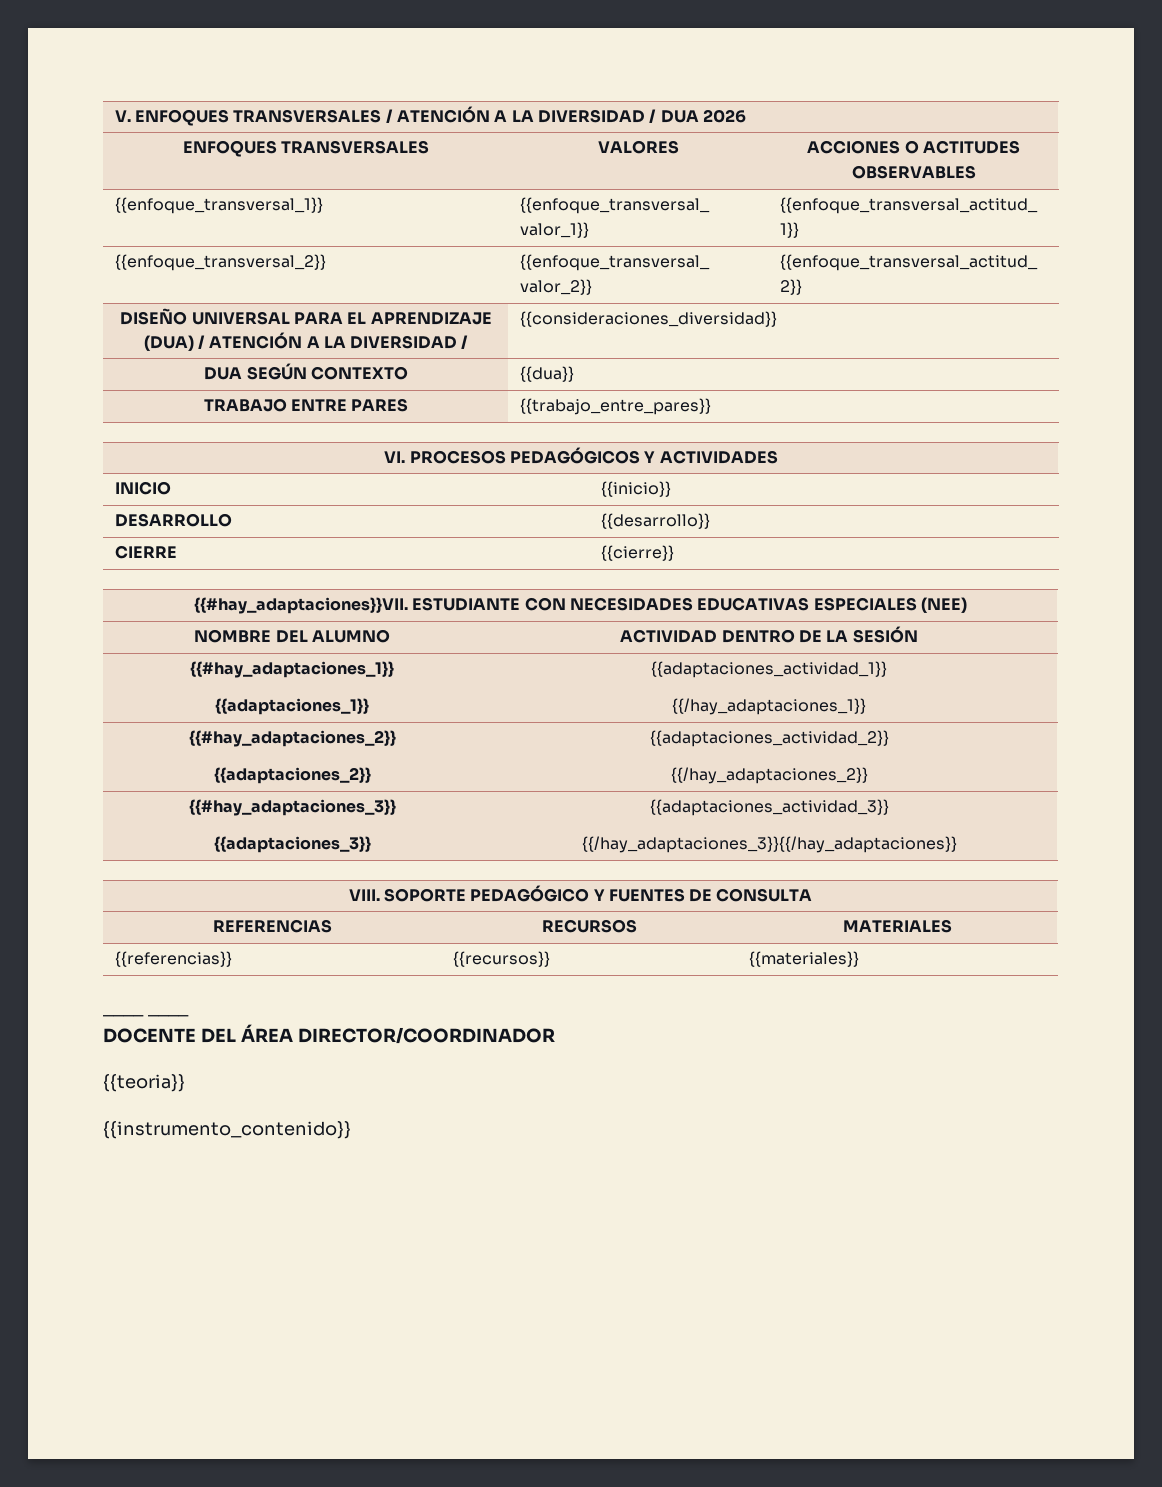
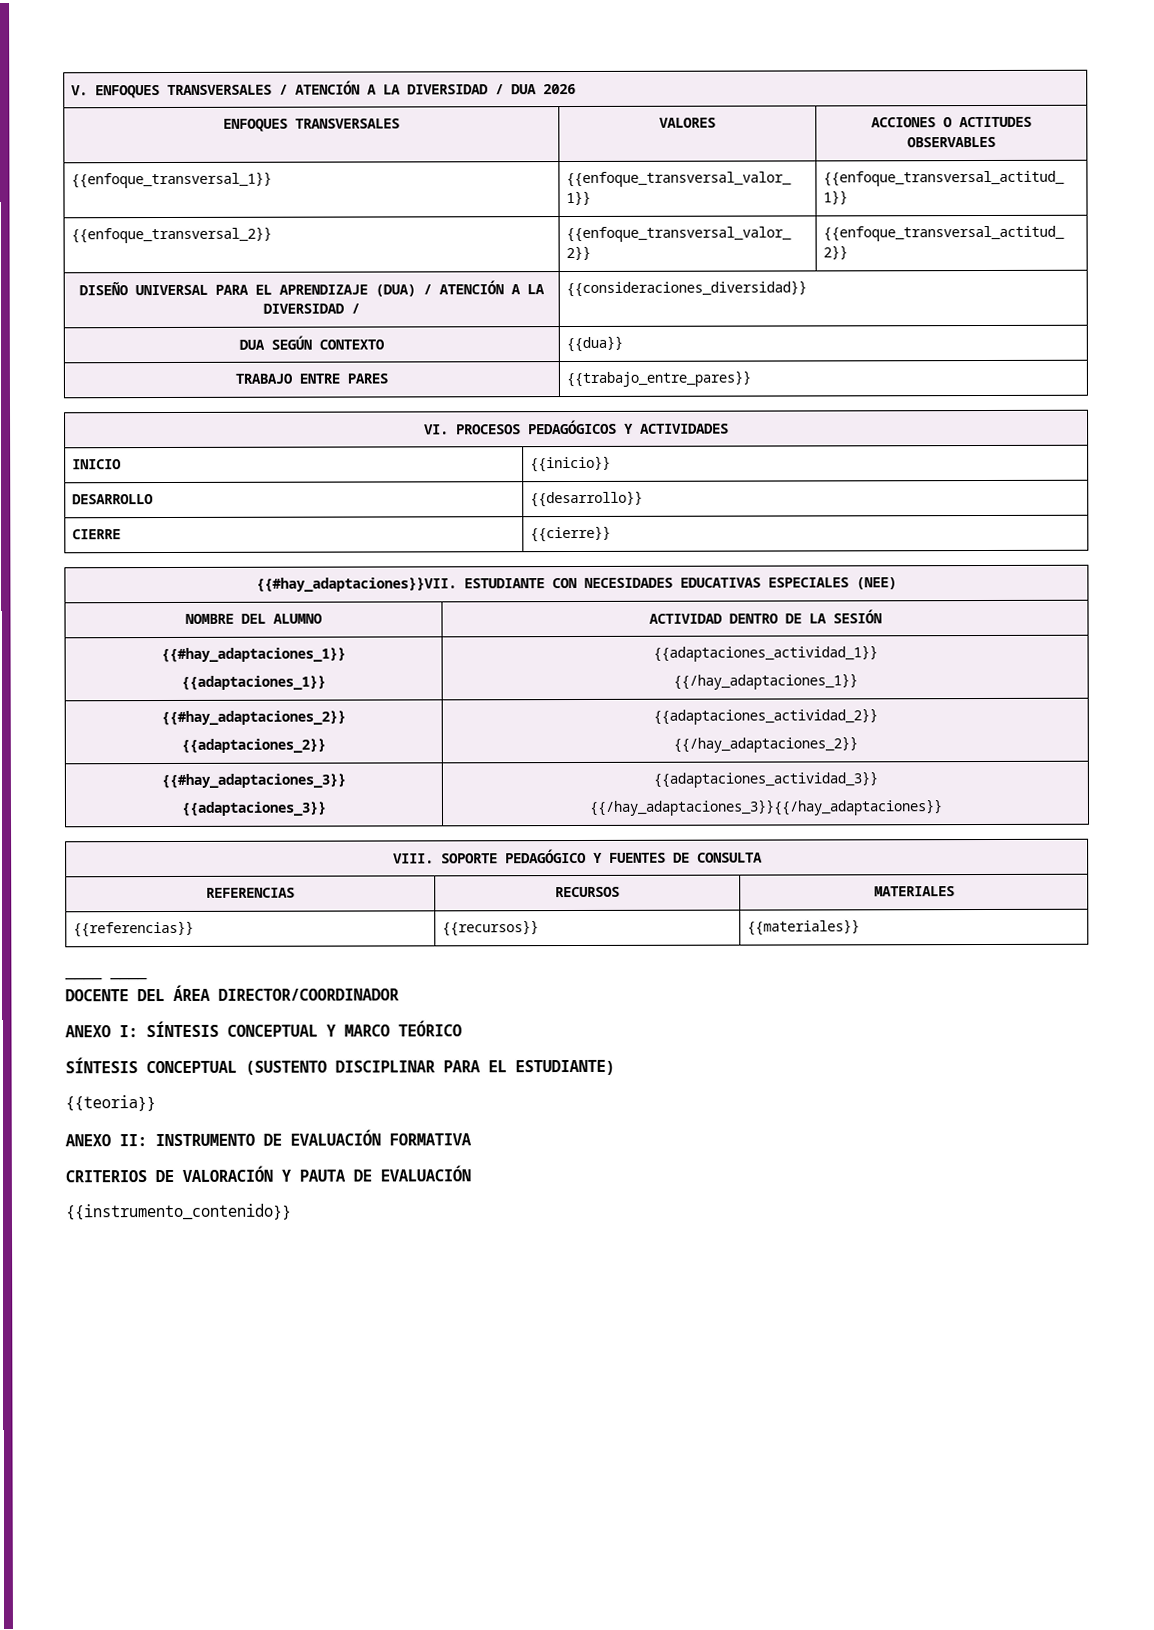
+ ANEXO I: SÍNTESIS CONCEPTUAL Y MARCO TEÓRICO
+ SÍNTESIS CONCEPTUAL (SUSTENTO DISCIPLINAR PARA EL ESTUDIANTE)
  {{teoria}}
+ ANEXO II: INSTRUMENTO DE EVALUACIÓN FORMATIVA
+ CRITERIOS DE VALORACIÓN Y PAUTA DE EVALUACIÓN

